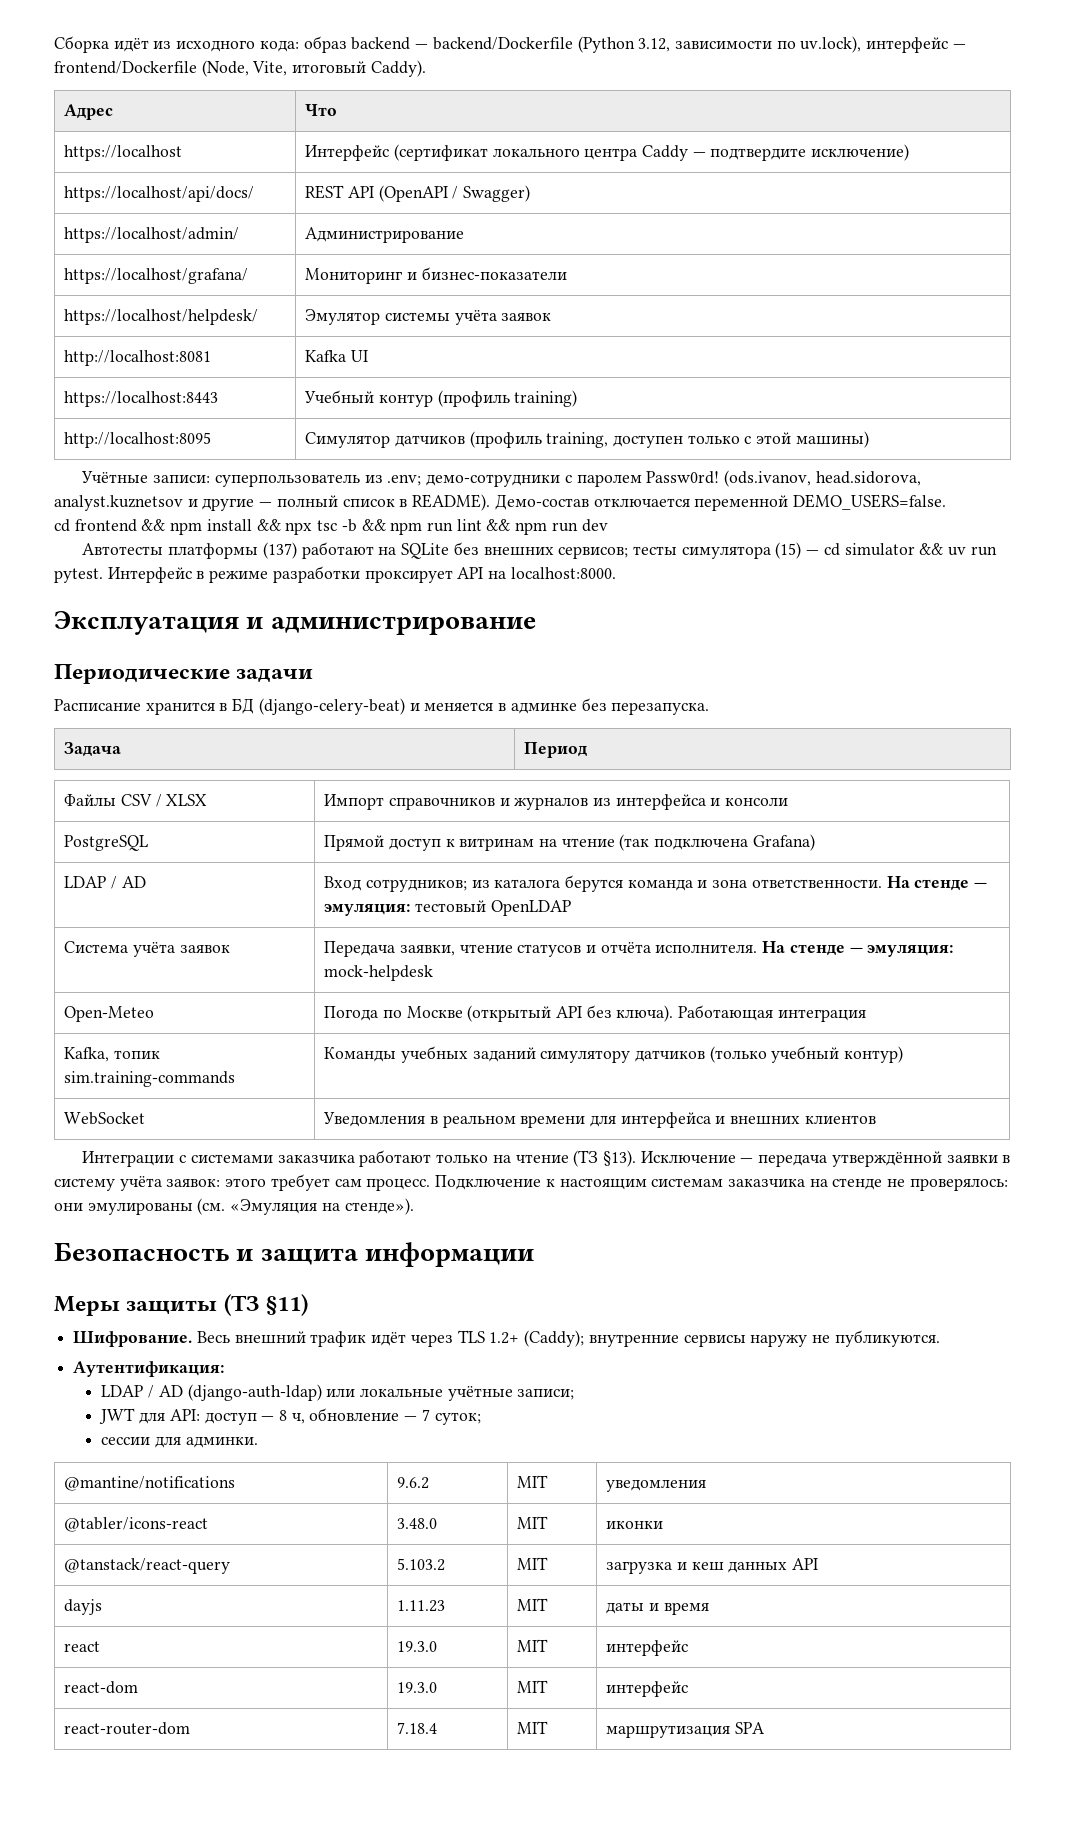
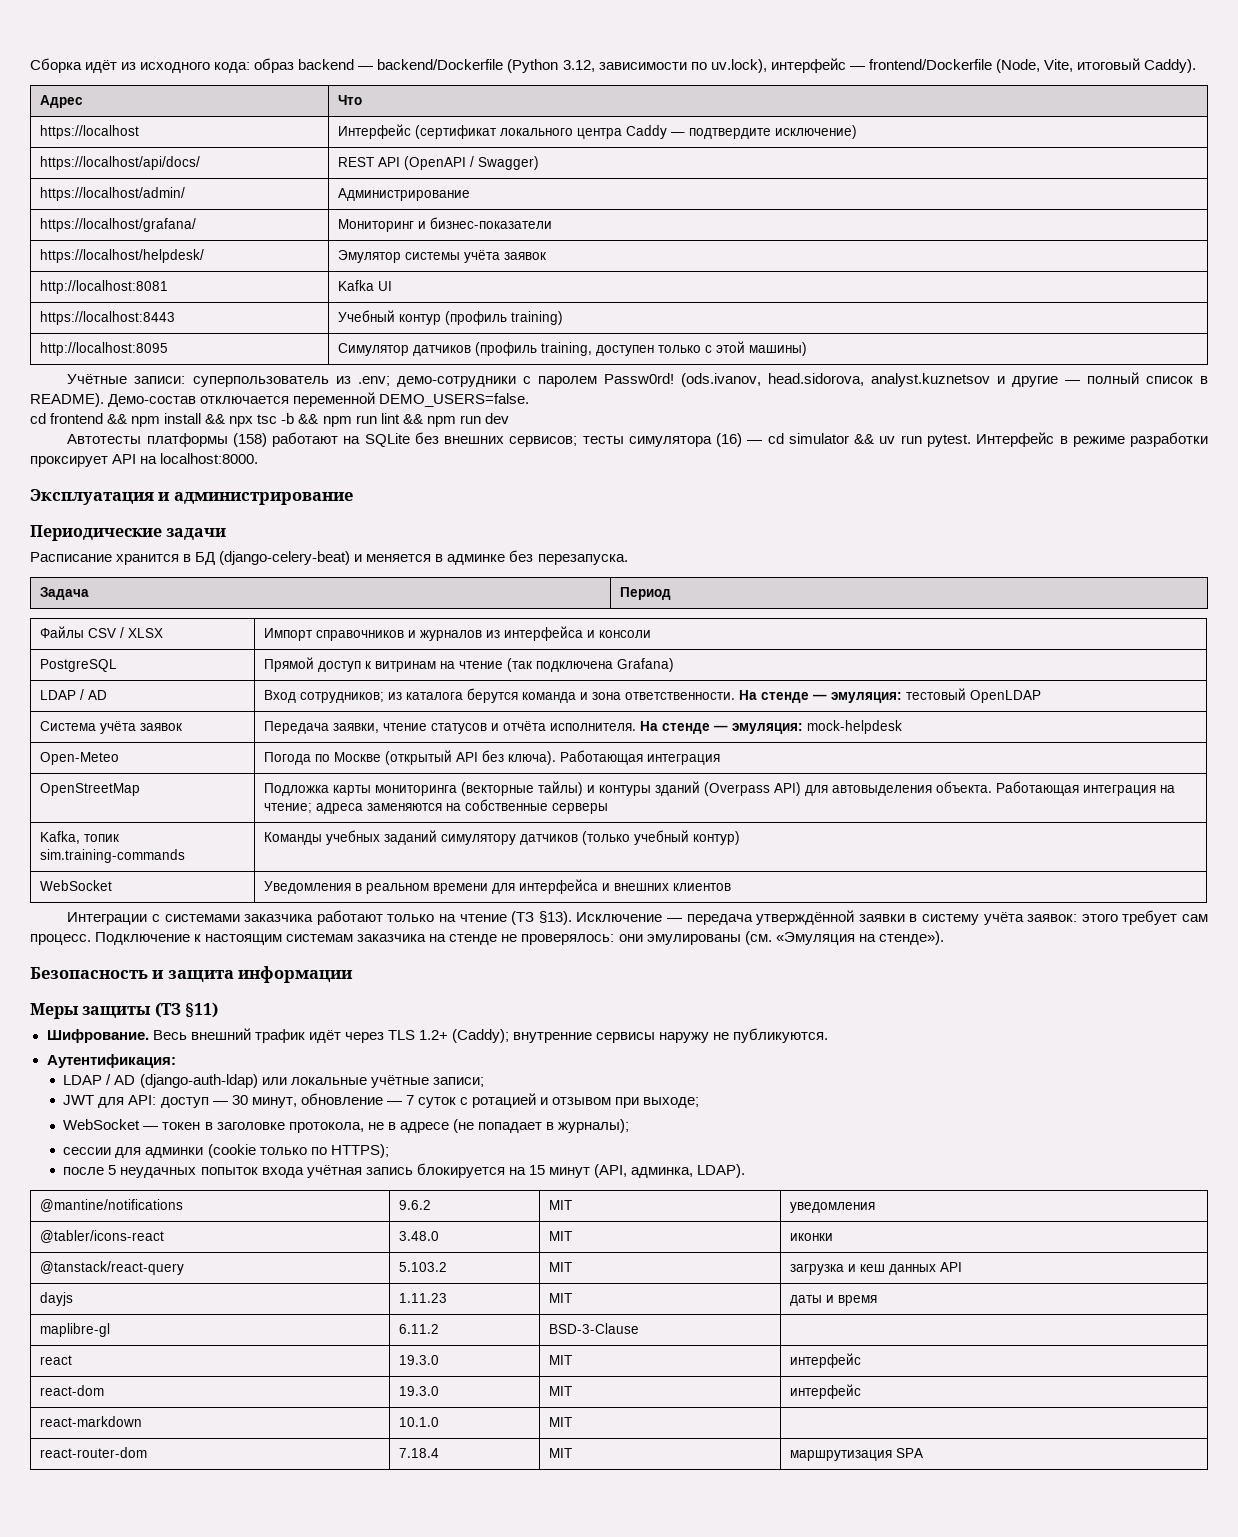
- Автотесты платформы (137) работают на SQLite без внешних сервисов; тесты симулятора (15) — cd simulator && uv run pytest.
+ Автотесты платформы (158) работают на SQLite без внешних сервисов; тесты симулятора (16) — cd simulator && uv run pytest.
+ OpenStreetMap | Подложка карты мониторинга (векторные тайлы) и контуры зданий (Overpass API) для автовыделения объекта. Работающая интеграция на чтение; адреса заменяются на собственные серверы
- JWT для API: доступ — 8 ч, обновление — 7 суток;
- сессии для админки.
+ JWT для API: доступ — 30 минут, обновление — 7 суток с ротацией и отзывом при выходе;
+ WebSocket — токен в заголовке протокола, не в адресе (не попадает в журналы);
+ сессии для админки (cookie только по HTTPS);
+ после 5 неудачных попыток входа учётная запись блокируется на 15 минут (API, админка, LDAP).
+ maplibre-gl | 6.11.2 | BSD-3-Clause |
+ react-markdown | 10.1.0 | MIT |

